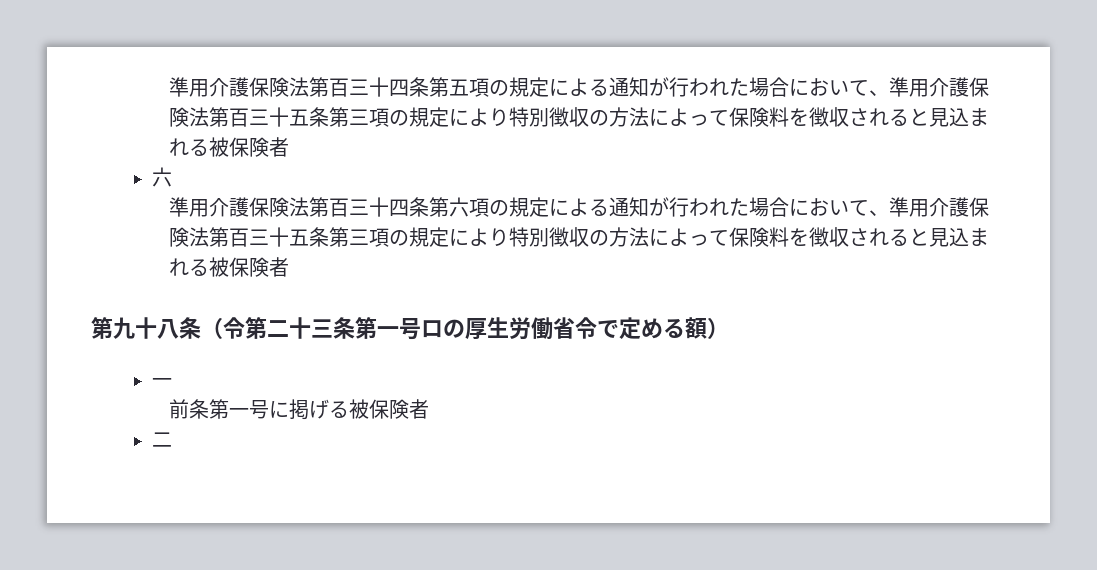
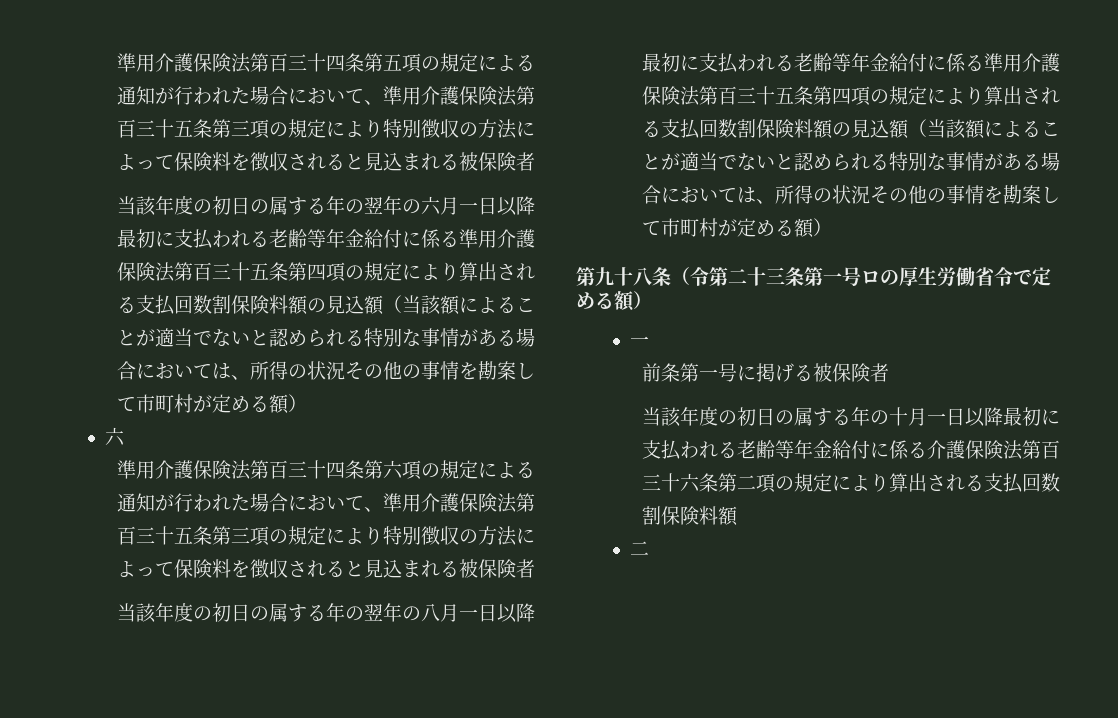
+ 当該年度の初日の属する年の翌年の六月一日以降最初に支払われる老齢等年金給付に係る準用介護保険法第百三十五条第四項の規定により算出される支払回数割保険料額の見込額（当該額によることが適当でないと認められる特別な事情がある場合においては、所得の状況その他の事情を勘案して市町村が定める額）
+ 当該年度の初日の属する年の翌年の八月一日以降最初に支払われる老齢等年金給付に係る準用介護保険法第百三十五条第四項の規定により算出される支払回数割保険料額の見込額（当該額によることが適当でないと認められる特別な事情がある場合においては、所得の状況その他の事情を勘案して市町村が定める額）
+ 当該年度の初日の属する年の十月一日以降最初に支払われる老齢等年金給付に係る介護保険法第百三十六条第二項の規定により算出される支払回数割保険料額

